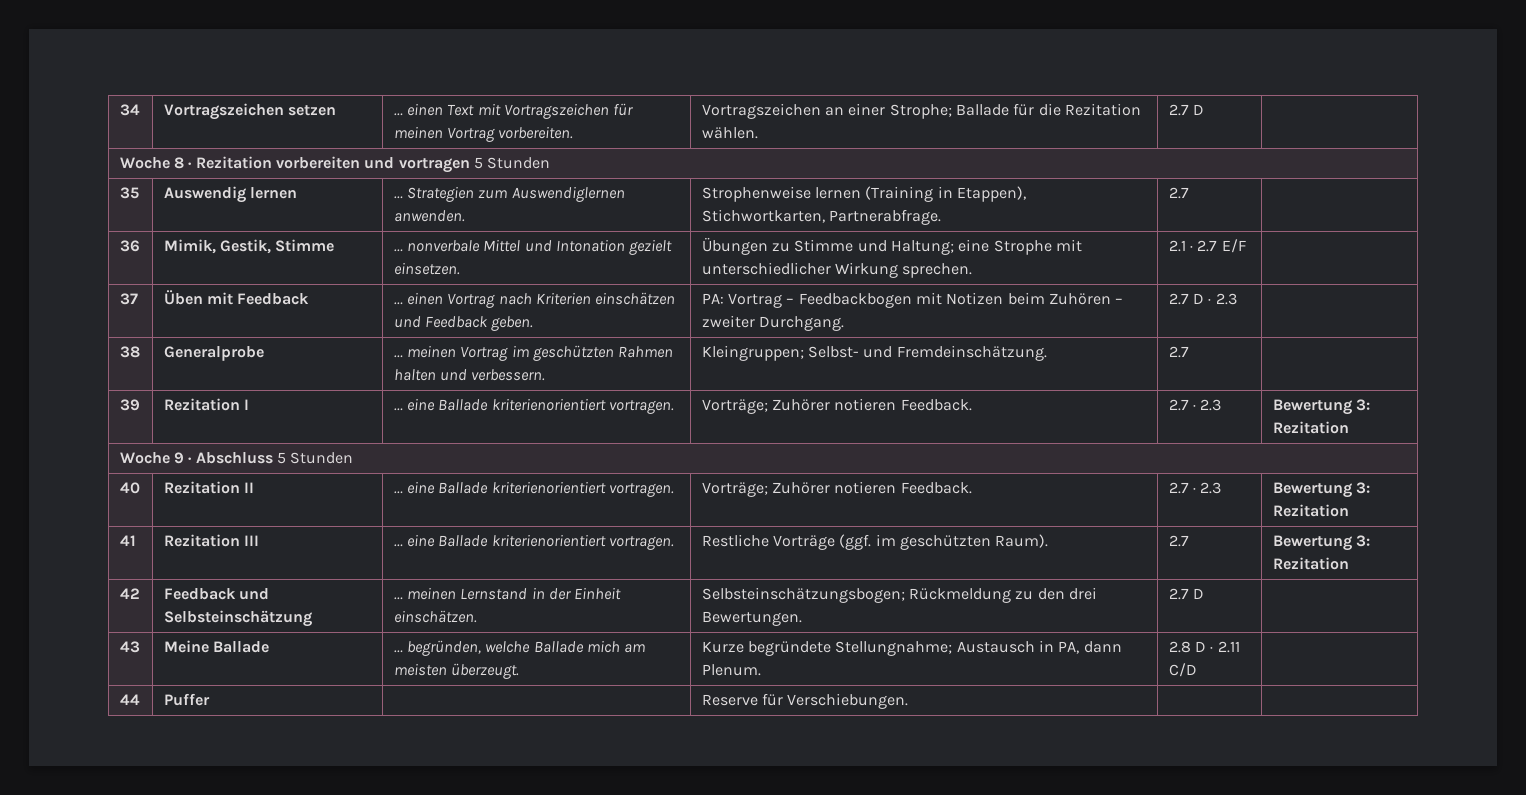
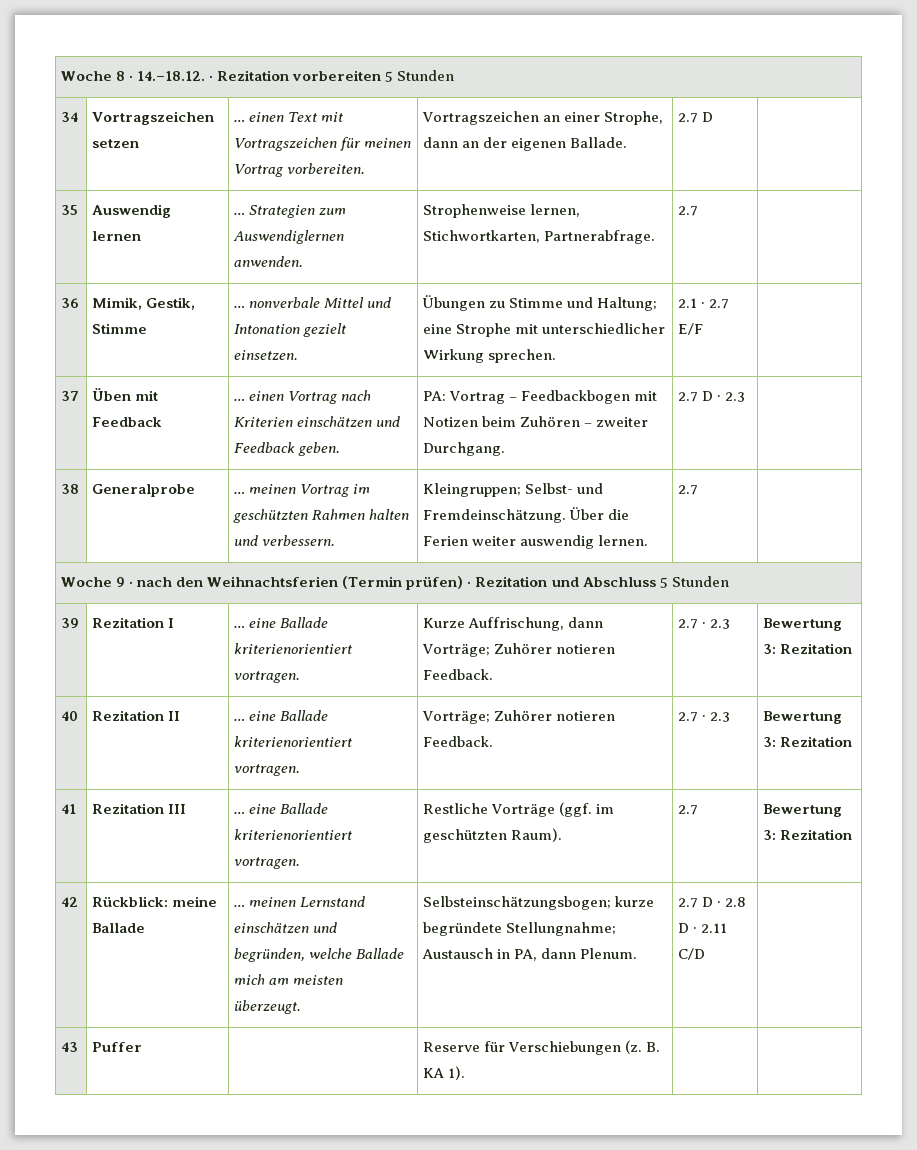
+ Woche 8 · 14.–18.12. · Rezitation vorbereiten 5 Stunden
- 34 | Vortragszeichen setzen | … einen Text mit Vortragszeichen für meinen Vortrag vorbereiten. | Vortragszeichen an einer Strophe; Ballade für die Rezitation wählen. | 2.7 D |
- Woche 8 · Rezitation vorbereiten und vortragen 5 Stunden
+ 34 | Vortragszeichen setzen | … einen Text mit Vortragszeichen für meinen Vortrag vorbereiten. | Vortragszeichen an einer Strophe, dann an der eigenen Ballade. | 2.7 D |
- 35 | Auswendig lernen | … Strategien zum Auswendiglernen anwenden. | Strophenweise lernen (Training in Etappen), Stichwortkarten, Partnerabfrage. | 2.7 |
+ 35 | Auswendig lernen | … Strategien zum Auswendiglernen anwenden. | Strophenweise lernen, Stichwortkarten, Partnerabfrage. | 2.7 |
- 38 | Generalprobe | … meinen Vortrag im geschützten Rahmen halten und verbessern. | Kleingruppen; Selbst- und Fremdeinschätzung. | 2.7 |
+ 38 | Generalprobe | … meinen Vortrag im geschützten Rahmen halten und verbessern. | Kleingruppen; Selbst- und Fremdeinschätzung. Über die Ferien weiter auswendig lernen. | 2.7 |
+ Woche 9 · nach den Weihnachtsferien (Termin prüfen) · Rezitation und Abschluss 5 Stunden
- 39 | Rezitation I | … eine Ballade kriterienorientiert vortragen. | Vorträge; Zuhörer notieren Feedback. | 2.7 · 2.3 | Bewertung 3: Rezitation
+ 39 | Rezitation I | … eine Ballade kriterienorientiert vortragen. | Kurze Auffrischung, dann Vorträge; Zuhörer notieren Feedback. | 2.7 · 2.3 | Bewertung 3: Rezitation
- Woche 9 · Abschluss 5 Stunden
- 42 | Feedback und Selbsteinschätzung | … meinen Lernstand in der Einheit einschätzen. | Selbsteinschätzungsbogen; Rückmeldung zu den drei Bewertungen. | 2.7 D |
- 43 | Meine Ballade | … begründen, welche Ballade mich am meisten überzeugt. | Kurze begründete Stellungnahme; Austausch in PA, dann Plenum. | 2.8 D · 2.11 C/D |
+ 42 | Rückblick: meine Ballade | … meinen Lernstand einschätzen und begründen, welche Ballade mich am meisten überzeugt. | Selbsteinschätzungsbogen; kurze begründete Stellungnahme; Austausch in PA, dann Plenum. | 2.7 D · 2.8 D · 2.11 C/D |
- 44 | Puffer | | Reserve für Verschiebungen. | |
+ 43 | Puffer | | Reserve für Verschiebungen (z. B. KA 1). | |

